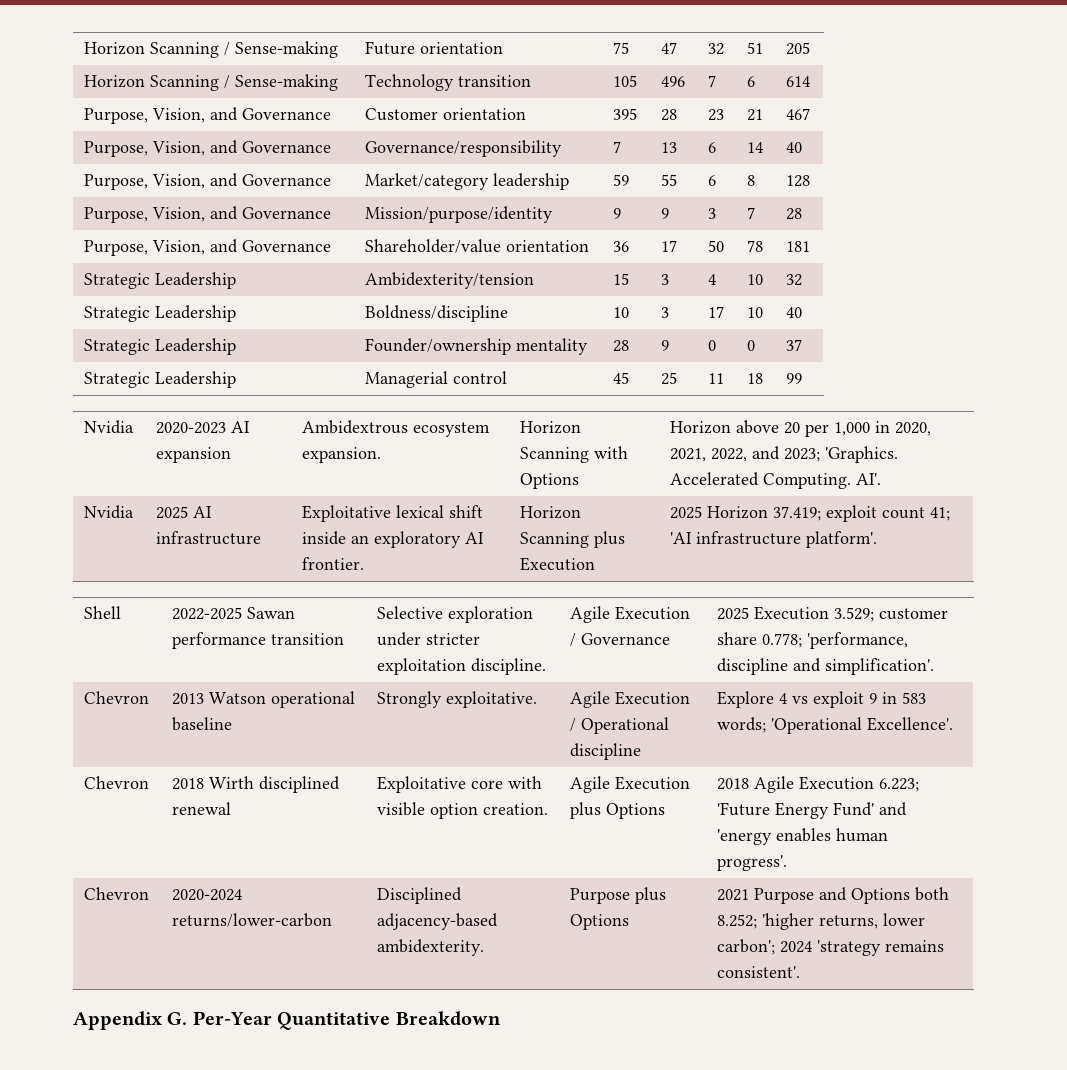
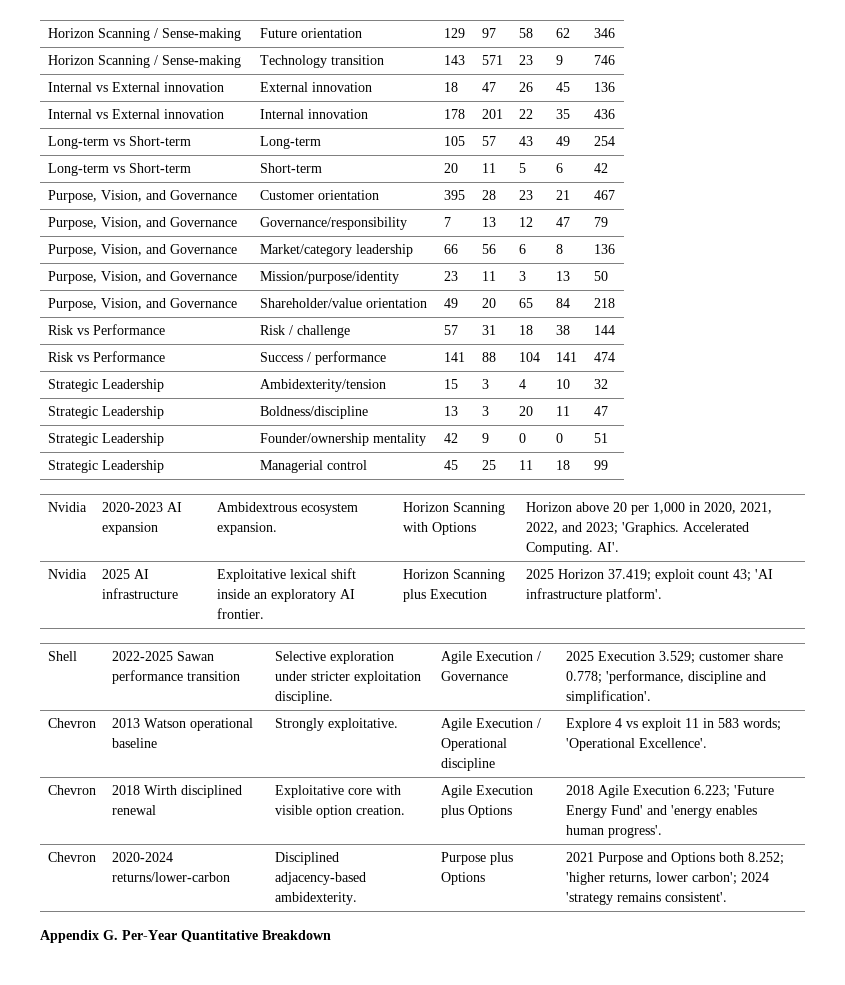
- Horizon Scanning / Sense-making | Future orientation | 75 | 47 | 32 | 51 | 205
+ Horizon Scanning / Sense-making | Future orientation | 129 | 97 | 58 | 62 | 346
- Horizon Scanning / Sense-making | Technology transition | 105 | 496 | 7 | 6 | 614
+ Horizon Scanning / Sense-making | Technology transition | 143 | 571 | 23 | 9 | 746
+ Internal vs External innovation | External innovation | 18 | 47 | 26 | 45 | 136
+ Internal vs External innovation | Internal innovation | 178 | 201 | 22 | 35 | 436
+ Long-term vs Short-term | Long-term | 105 | 57 | 43 | 49 | 254
+ Long-term vs Short-term | Short-term | 20 | 11 | 5 | 6 | 42
- Purpose, Vision, and Governance | Governance/responsibility | 7 | 13 | 6 | 14 | 40
+ Purpose, Vision, and Governance | Governance/responsibility | 7 | 13 | 12 | 47 | 79
- Purpose, Vision, and Governance | Market/category leadership | 59 | 55 | 6 | 8 | 128
+ Purpose, Vision, and Governance | Market/category leadership | 66 | 56 | 6 | 8 | 136
- Purpose, Vision, and Governance | Mission/purpose/identity | 9 | 9 | 3 | 7 | 28
+ Purpose, Vision, and Governance | Mission/purpose/identity | 23 | 11 | 3 | 13 | 50
- Purpose, Vision, and Governance | Shareholder/value orientation | 36 | 17 | 50 | 78 | 181
+ Purpose, Vision, and Governance | Shareholder/value orientation | 49 | 20 | 65 | 84 | 218
+ Risk vs Performance | Risk / challenge | 57 | 31 | 18 | 38 | 144
+ Risk vs Performance | Success / performance | 141 | 88 | 104 | 141 | 474
- Strategic Leadership | Boldness/discipline | 10 | 3 | 17 | 10 | 40
+ Strategic Leadership | Boldness/discipline | 13 | 3 | 20 | 11 | 47
- Strategic Leadership | Founder/ownership mentality | 28 | 9 | 0 | 0 | 37
+ Strategic Leadership | Founder/ownership mentality | 42 | 9 | 0 | 0 | 51
- Nvidia | 2025 AI infrastructure | Exploitative lexical shift inside an exploratory AI frontier. | Horizon Scanning plus Execution | 2025 Horizon 37.419; exploit count 41; 'AI infrastructure platform'.
+ Nvidia | 2025 AI infrastructure | Exploitative lexical shift inside an exploratory AI frontier. | Horizon Scanning plus Execution | 2025 Horizon 37.419; exploit count 43; 'AI infrastructure platform'.
- Chevron | 2013 Watson operational baseline | Strongly exploitative. | Agile Execution / Operational discipline | Explore 4 vs exploit 9 in 583 words; 'Operational Excellence'.
+ Chevron | 2013 Watson operational baseline | Strongly exploitative. | Agile Execution / Operational discipline | Explore 4 vs exploit 11 in 583 words; 'Operational Excellence'.

